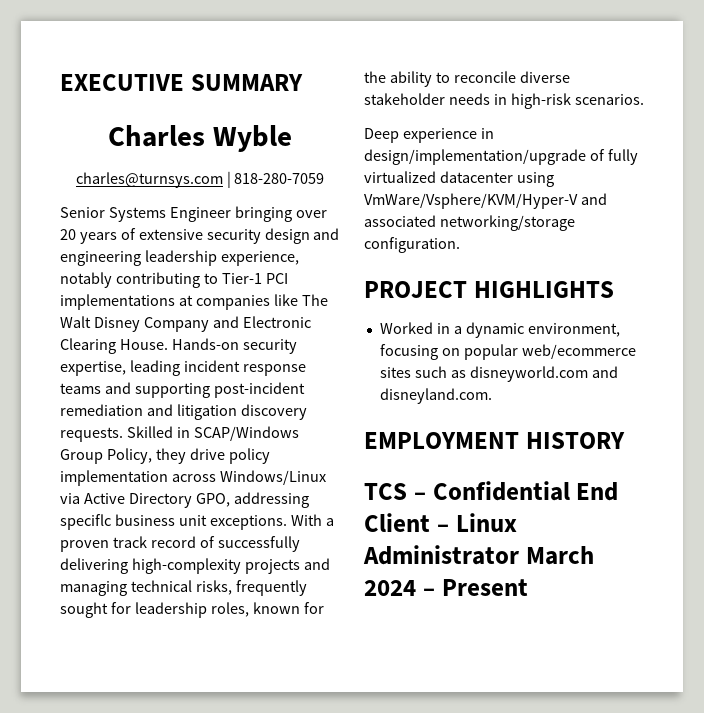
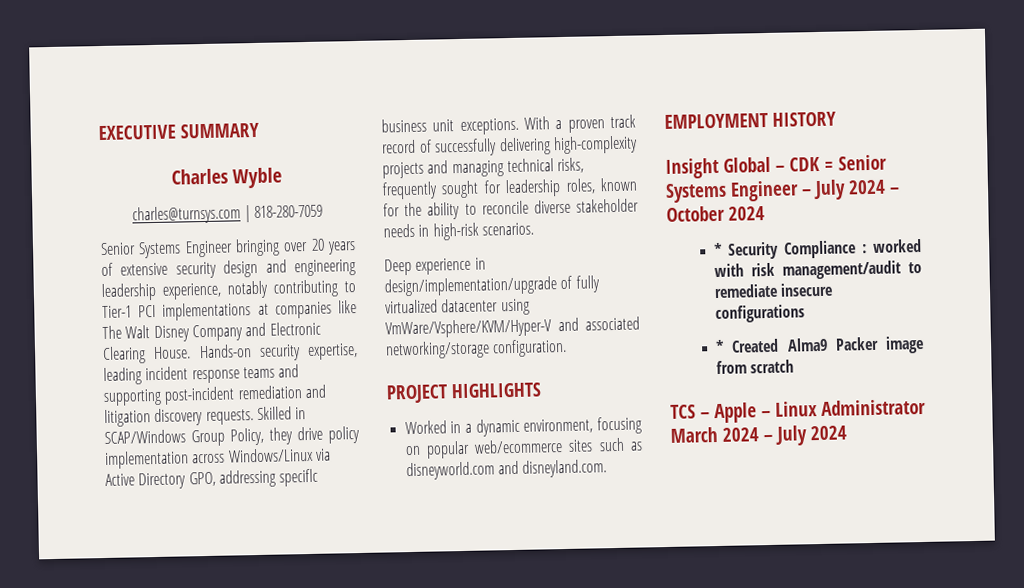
+ Insight Global – CDK = Senior Systems Engineer – July 2024 – October 2024
+ * Security Compliance : worked with risk management/audit to remediate insecure configurations
+ * Created Alma9 Packer image from scratch
- TCS – Confidential End Client – Linux Administrator March 2024 – Present
+ TCS – Apple – Linux Administrator March 2024 – July 2024

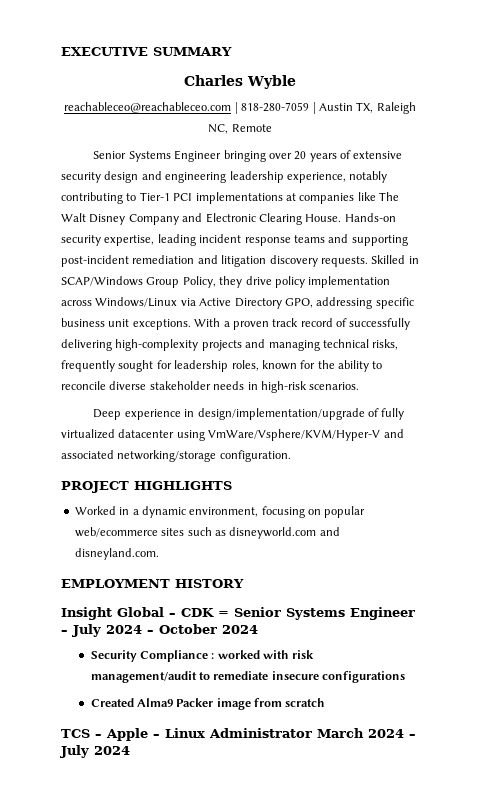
- charles@turnsys.com | 818-280-7059
+ reachableceo@reachableceo.com | 818-280-7059 | Austin TX, Raleigh NC, Remote
- Skilled in SCAP/Windows Group Policy, they drive policy implementation across Windows/Linux via Active Directory GPO, addressing speciflc business unit exceptions.
+ Skilled in SCAP/Windows Group Policy, they drive policy implementation across Windows/Linux via Active Directory GPO, addressing specific business unit exceptions.
- * Security Compliance : worked with risk management/audit to remediate insecure configurations
+ Security Compliance : worked with risk management/audit to remediate insecure configurations
- * Created Alma9 Packer image from scratch
+ Created Alma9 Packer image from scratch

